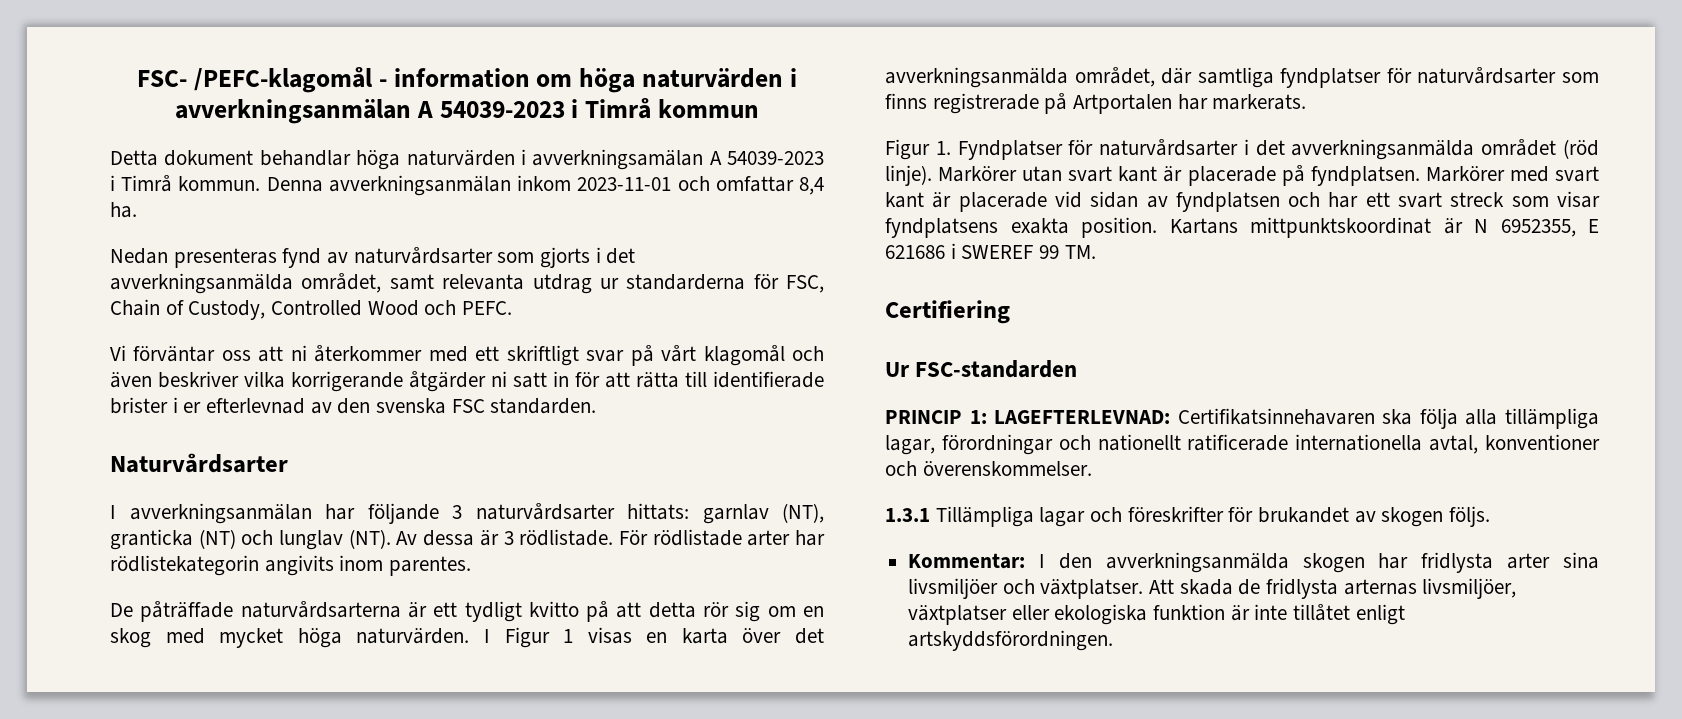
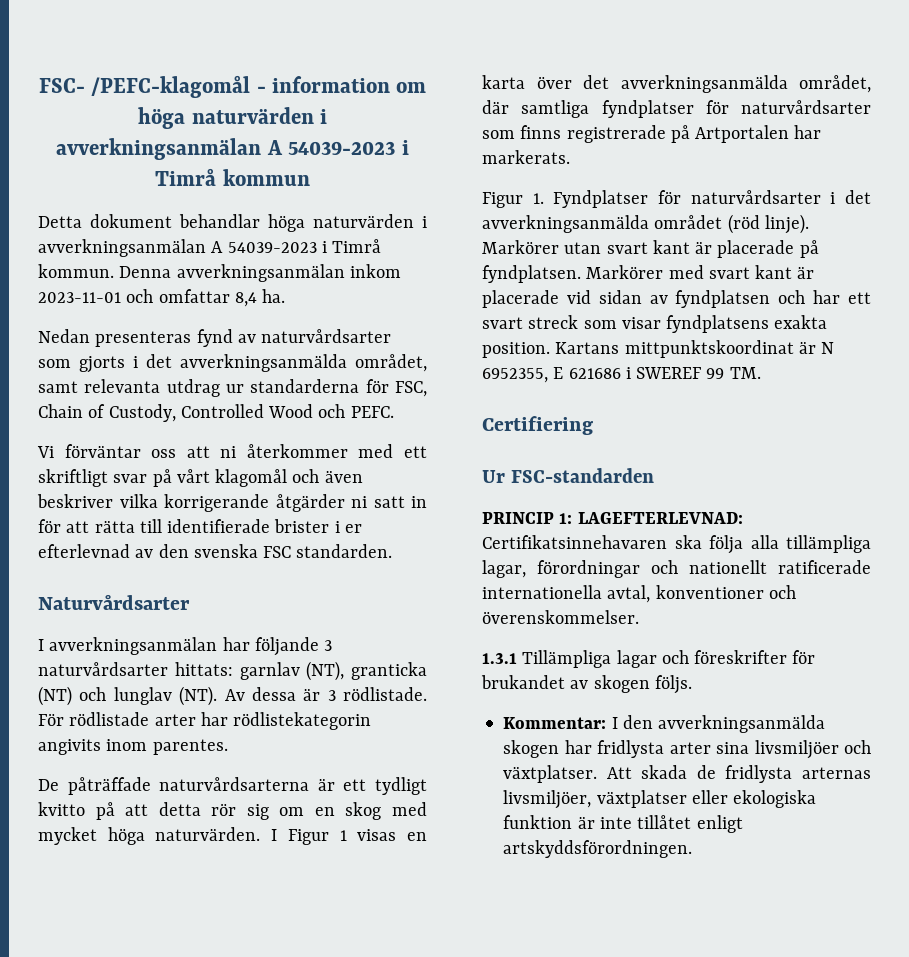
- Detta dokument behandlar höga naturvärden i avverkningsamälan A 54039-2023 i Timrå kommun.
+ Detta dokument behandlar höga naturvärden i avverkningsanmälan A 54039-2023 i Timrå kommun.

